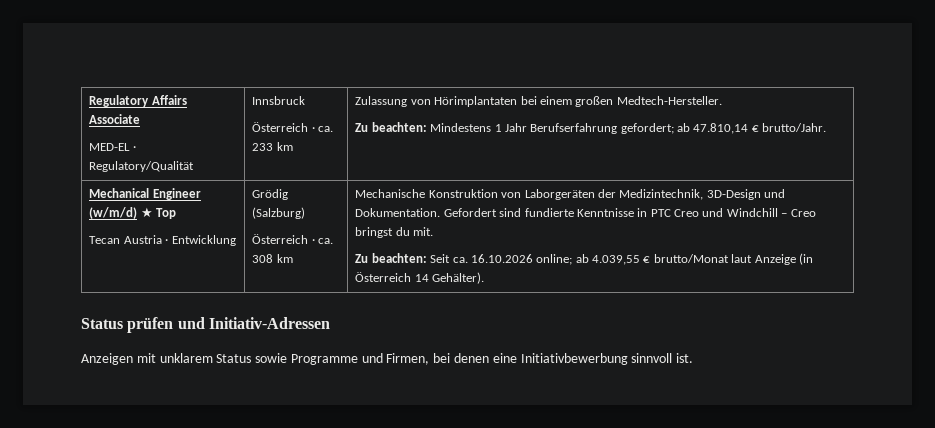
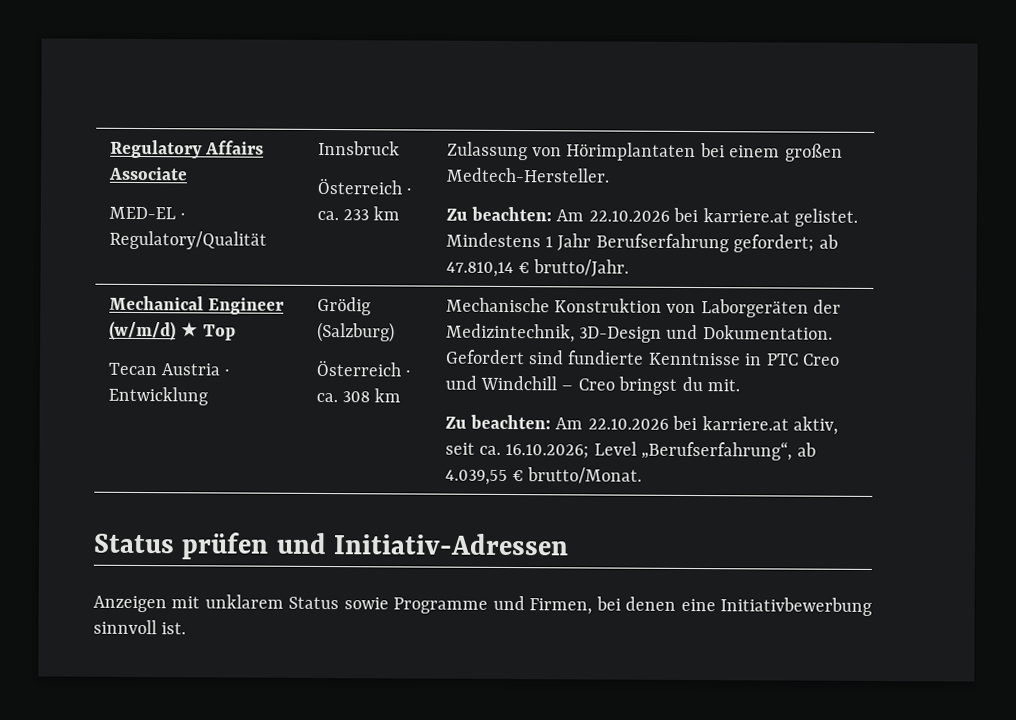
  Regulatory Affairs Associate
  MED-EL · Regulatory/Qualität | Innsbruck
  Österreich · ca. 233 km | Zulassung von Hörimplantaten bei einem großen Medtech-Hersteller.
- Zu beachten: Mindestens 1 Jahr Berufserfahrung gefordert; ab 47.810,14 € brutto/Jahr.
+ Zu beachten: Am 22.10.2026 bei karriere.at gelistet. Mindestens 1 Jahr Berufserfahrung gefordert; ab 47.810,14 € brutto/Jahr.
- Zu beachten: Seit ca. 16.10.2026 online; ab 4.039,55 € brutto/Monat laut Anzeige (in Österreich 14 Gehälter).
+ Zu beachten: Am 22.10.2026 bei karriere.at aktiv, seit ca. 16.10.2026; Level „Berufserfahrung“, ab 4.039,55 € brutto/Monat.

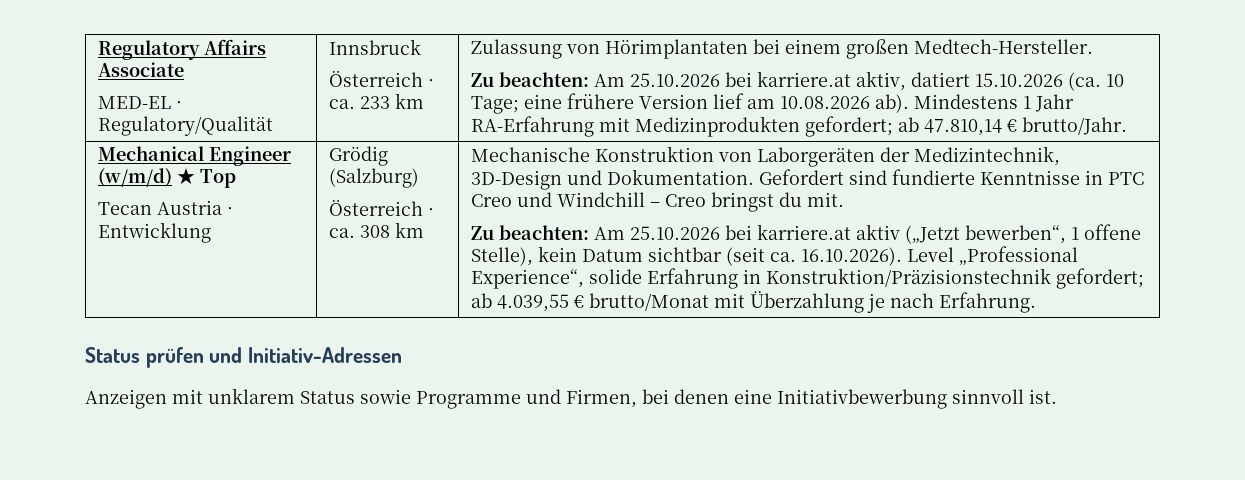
- Zu beachten: Am 22.10.2026 bei karriere.at gelistet. Mindestens 1 Jahr Berufserfahrung gefordert; ab 47.810,14 € brutto/Jahr.
+ Zu beachten: Am 25.10.2026 bei karriere.at aktiv, datiert 15.10.2026 (ca. 10 Tage; eine frühere Version lief am 10.08.2026 ab). Mindestens 1 Jahr RA-Erfahrung mit Medizinprodukten gefordert; ab 47.810,14 € brutto/Jahr.
- Zu beachten: Am 22.10.2026 bei karriere.at aktiv, seit ca. 16.10.2026; Level „Berufserfahrung“, ab 4.039,55 € brutto/Monat.
+ Zu beachten: Am 25.10.2026 bei karriere.at aktiv („Jetzt bewerben“, 1 offene Stelle), kein Datum sichtbar (seit ca. 16.10.2026). Level „Professional Experience“, solide Erfahrung in Konstruktion/Präzisionstechnik gefordert; ab 4.039,55 € brutto/Monat mit Überzahlung je nach Erfahrung.

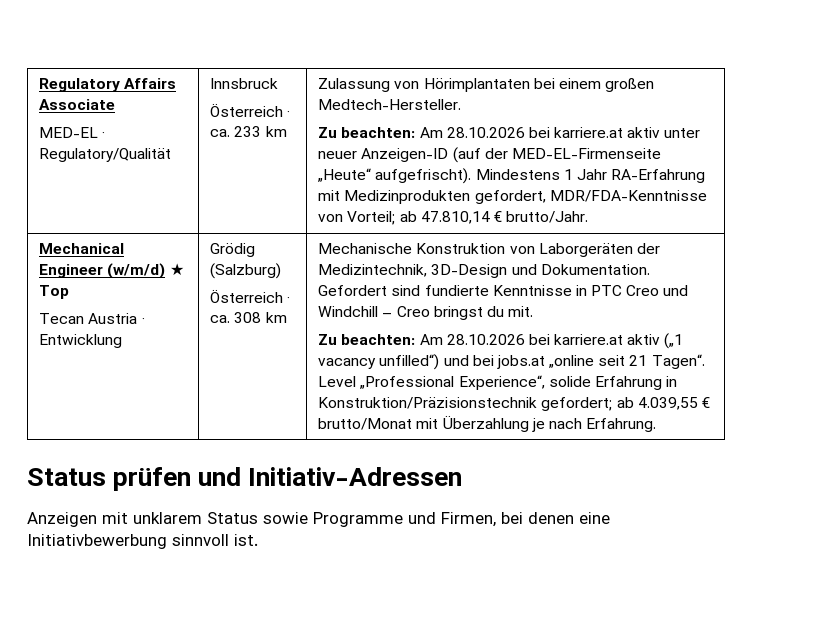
- Zu beachten: Am 25.10.2026 bei karriere.at aktiv, datiert 15.10.2026 (ca. 10 Tage; eine frühere Version lief am 10.08.2026 ab).
+ Zu beachten: Am 28.10.2026 bei karriere.at aktiv unter neuer Anzeigen-ID (auf der MED-EL-Firmenseite „Heute“ aufgefrischt).
- Mindestens 1 Jahr RA-Erfahrung mit Medizinprodukten gefordert; ab 47.810,14 € brutto/Jahr.
+ Mindestens 1 Jahr RA-Erfahrung mit Medizinprodukten gefordert, MDR/FDA-Kenntnisse von Vorteil; ab 47.810,14 € brutto/Jahr.
- Zu beachten: Am 25.10.2026 bei karriere.at aktiv („Jetzt bewerben“, 1 offene Stelle), kein Datum sichtbar (seit ca. 16.10.2026). Level „Professional Experience“, solide Erfahrung in Konstruktion/Präzisionstechnik gefordert; ab 4.039,55 € brutto/Monat mit Überzahlung je nach Erfahrung.
+ Zu beachten: Am 28.10.2026 bei karriere.at aktiv („1 vacancy unfilled“) und bei jobs.at „online seit 21 Tagen“. Level „Professional Experience“, solide Erfahrung in Konstruktion/Präzisionstechnik gefordert; ab 4.039,55 € brutto/Monat mit Überzahlung je nach Erfahrung.

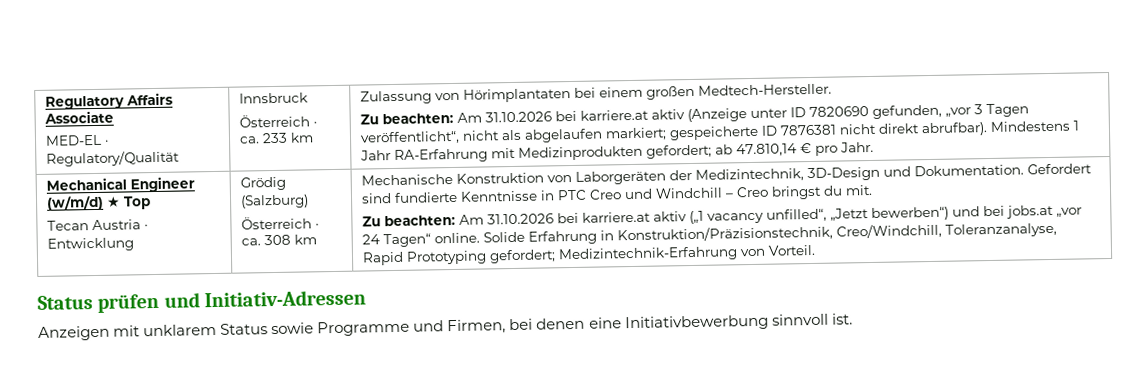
- Zu beachten: Am 28.10.2026 bei karriere.at aktiv unter neuer Anzeigen-ID (auf der MED-EL-Firmenseite „Heute“ aufgefrischt).
+ Zu beachten: Am 31.10.2026 bei karriere.at aktiv (Anzeige unter ID 7820690 gefunden, „vor 3 Tagen veröffentlicht“, nicht als abgelaufen markiert; gespeicherte ID 7876381 nicht direkt abrufbar).
- Mindestens 1 Jahr RA-Erfahrung mit Medizinprodukten gefordert, MDR/FDA-Kenntnisse von Vorteil; ab 47.810,14 € brutto/Jahr.
+ Mindestens 1 Jahr RA-Erfahrung mit Medizinprodukten gefordert; ab 47.810,14 € pro Jahr.
- Zu beachten: Am 28.10.2026 bei karriere.at aktiv („1 vacancy unfilled“) und bei jobs.at „online seit 21 Tagen“. Level „Professional Experience“, solide Erfahrung in Konstruktion/Präzisionstechnik gefordert; ab 4.039,55 € brutto/Monat mit Überzahlung je nach Erfahrung.
+ Zu beachten: Am 31.10.2026 bei karriere.at aktiv („1 vacancy unfilled“, „Jetzt bewerben“) und bei jobs.at „vor 24 Tagen“ online. Solide Erfahrung in Konstruktion/Präzisionstechnik, Creo/Windchill, Toleranzanalyse, Rapid Prototyping gefordert; Medizintechnik-Erfahrung von Vorteil.

